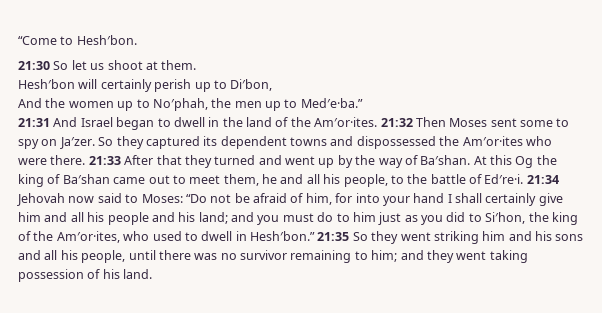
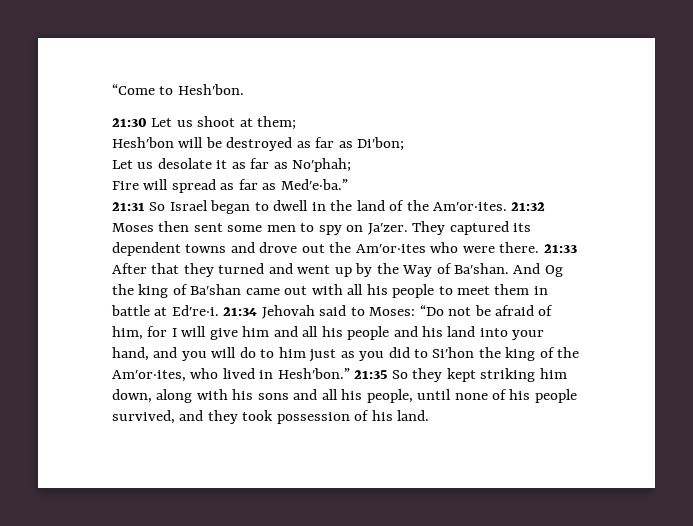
- 21:30 So let us shoot at them.
+ 21:30 Let us shoot at them;
- Hesh′bon will certainly perish up to Di′bon,
- And the women up to No′phah, the men up to Med′e·ba.”
+ Hesh′bon will be destroyed as far as Di′bon;
+ Let us desolate it as far as No′phah;
+ Fire will spread as far as Med′e·ba.”
- 21:31 And Israel began to dwell in the land of the Am′or·ites.
+ 21:31 So Israel began to dwell in the land of the Am′or·ites.
- 21:32 Then Moses sent some to spy on Ja′zer.
+ 21:32 Moses then sent some men to spy on Ja′zer.
- So they captured its dependent towns and dispossessed the Am′or·ites who were there.
+ They captured its dependent towns and drove out the Am′or·ites who were there.
- 21:33 After that they turned and went up by the way of Ba′shan.
+ 21:33 After that they turned and went up by the Way of Ba′shan.
- At this Og the king of Ba′shan came out to meet them, he and all his people, to the battle of Ed′re·i.
+ And Og the king of Ba′shan came out with all his people to meet them in battle at Ed′re·i.
- 21:34 Jehovah now said to Moses: “Do not be afraid of him, for into your hand I shall certainly give him and all his people and his land; and you must do to him just as you did to Si′hon, the king of the Am′or·ites, who used to dwell in Hesh′bon.”
+ 21:34 Jehovah said to Moses: “Do not be afraid of him, for I will give him and all his people and his land into your hand, and you will do to him just as you did to Si′hon the king of the Am′or·ites, who lived in Hesh′bon.”
- 21:35 So they went striking him and his sons and all his people, until there was no survivor remaining to him; and they went taking possession of his land.
+ 21:35 So they kept striking him down, along with his sons and all his people, until none of his people survived, and they took possession of his land.

